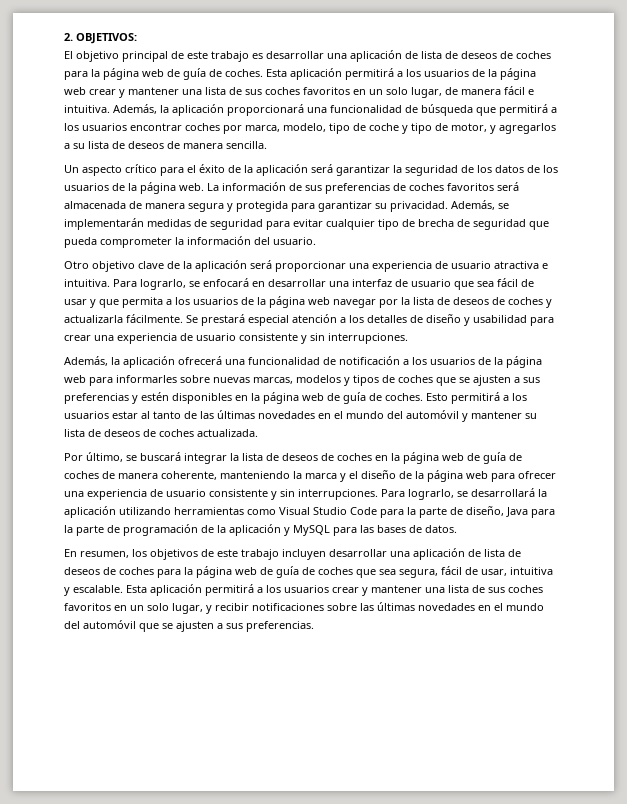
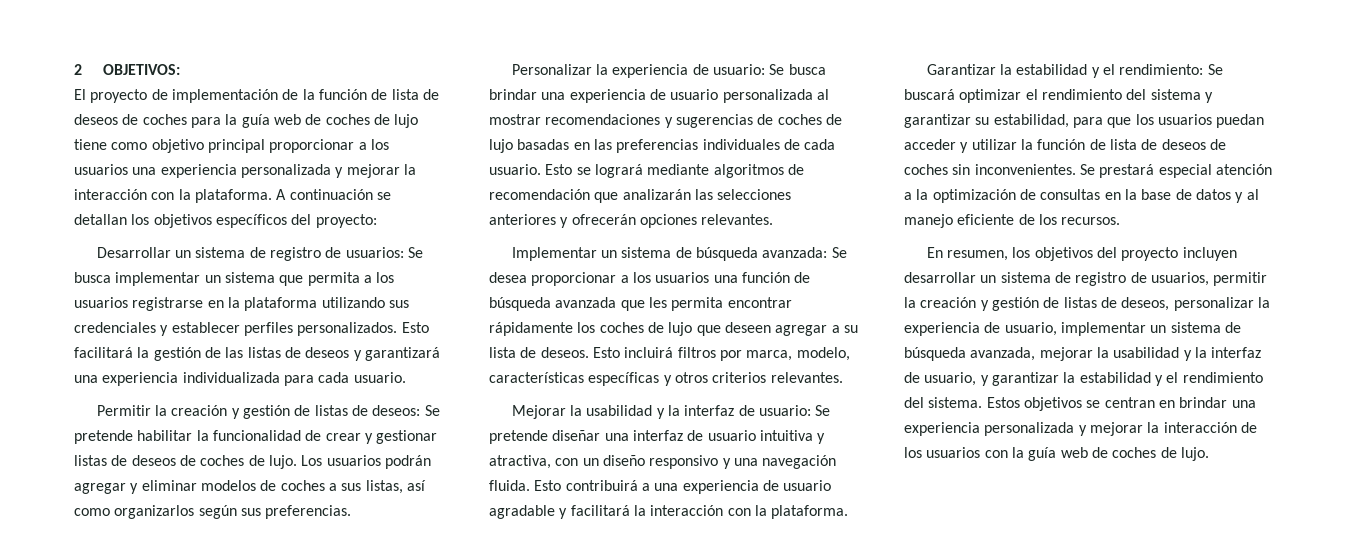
- 2. OBJETIVOS:
+ 2 OBJETIVOS:
- El objetivo principal de este trabajo es desarrollar una aplicación de lista de deseos de coches para la página web de guía de coches. Esta aplicación permitirá a los usuarios de la página web crear y mantener una lista de sus coches favoritos en un solo lugar, de manera fácil e intuitiva. Además, la aplicación proporcionará una funcionalidad de búsqueda que permitirá a los usuarios encontrar coches por marca, modelo, tipo de coche y tipo de motor, y agregarlos a su lista de deseos de manera sencilla.
- Un aspecto crítico para el éxito de la aplicación será garantizar la seguridad de los datos de los usuarios de la página web. La información de sus preferencias de coches favoritos será almacenada de manera segura y protegida para garantizar su privacidad. Además, se implementarán medidas de seguridad para evitar cualquier tipo de brecha de seguridad que pueda comprometer la información del usuario.
- Otro objetivo clave de la aplicación será proporcionar una experiencia de usuario atractiva e intuitiva. Para lograrlo, se enfocará en desarrollar una interfaz de usuario que sea fácil de usar y que permita a los usuarios de la página web navegar por la lista de deseos de coches y actualizarla fácilmente. Se prestará especial atención a los detalles de diseño y usabilidad para crear una experiencia de usuario consistente y sin interrupciones.
- Además, la aplicación ofrecerá una funcionalidad de notificación a los usuarios de la página web para informarles sobre nuevas marcas, modelos y tipos de coches que se ajusten a sus preferencias y estén disponibles en la página web de guía de coches. Esto permitirá a los usuarios estar al tanto de las últimas novedades en el mundo del automóvil y mantener su lista de deseos de coches actualizada.
- Por último, se buscará integrar la lista de deseos de coches en la página web de guía de coches de manera coherente, manteniendo la marca y el diseño de la página web para ofrecer una experiencia de usuario consistente y sin interrupciones. Para lograrlo, se desarrollará la aplicación utilizando herramientas como Visual Studio Code para la parte de diseño, Java para la parte de programación de la aplicación y MySQL para las bases de datos.
- En resumen, los objetivos de este trabajo incluyen desarrollar una aplicación de lista de deseos de coches para la página web de guía de coches que sea segura, fácil de usar, intuitiva y escalable. Esta aplicación permitirá a los usuarios crear y mantener una lista de sus coches favoritos en un solo lugar, y recibir notificaciones sobre las últimas novedades en el mundo del automóvil que se ajusten a sus preferencias.
+ El proyecto de implementación de la función de lista de deseos de coches para la guía web de coches de lujo tiene como objetivo principal proporcionar a los usuarios una experiencia personalizada y mejorar la interacción con la plataforma. A continuación se detallan los objetivos específicos del proyecto:
+ Desarrollar un sistema de registro de usuarios: Se busca implementar un sistema que permita a los usuarios registrarse en la plataforma utilizando sus credenciales y establecer perfiles personalizados. Esto facilitará la gestión de las listas de deseos y garantizará una experiencia individualizada para cada usuario.
+ Permitir la creación y gestión de listas de deseos: Se pretende habilitar la funcionalidad de crear y gestionar listas de deseos de coches de lujo. Los usuarios podrán agregar y eliminar modelos de coches a sus listas, así como organizarlos según sus preferencias.
+ Personalizar la experiencia de usuario: Se busca brindar una experiencia de usuario personalizada al mostrar recomendaciones y sugerencias de coches de lujo basadas en las preferencias individuales de cada usuario. Esto se logrará mediante algoritmos de recomendación que analizarán las selecciones anteriores y ofrecerán opciones relevantes.
+ Implementar un sistema de búsqueda avanzada: Se desea proporcionar a los usuarios una función de búsqueda avanzada que les permita encontrar rápidamente los coches de lujo que deseen agregar a su lista de deseos. Esto incluirá filtros por marca, modelo, características específicas y otros criterios relevantes.
+ Mejorar la usabilidad y la interfaz de usuario: Se pretende diseñar una interfaz de usuario intuitiva y atractiva, con un diseño responsivo y una navegación fluida. Esto contribuirá a una experiencia de usuario agradable y facilitará la interacción con la plataforma.
+ Garantizar la estabilidad y el rendimiento: Se buscará optimizar el rendimiento del sistema y garantizar su estabilidad, para que los usuarios puedan acceder y utilizar la función de lista de deseos de coches sin inconvenientes. Se prestará especial atención a la optimización de consultas en la base de datos y al manejo eficiente de los recursos.
+ En resumen, los objetivos del proyecto incluyen desarrollar un sistema de registro de usuarios, permitir la creación y gestión de listas de deseos, personalizar la experiencia de usuario, implementar un sistema de búsqueda avanzada, mejorar la usabilidad y la interfaz de usuario, y garantizar la estabilidad y el rendimiento del sistema. Estos objetivos se centran en brindar una experiencia personalizada y mejorar la interacción de los usuarios con la guía web de coches de lujo.

